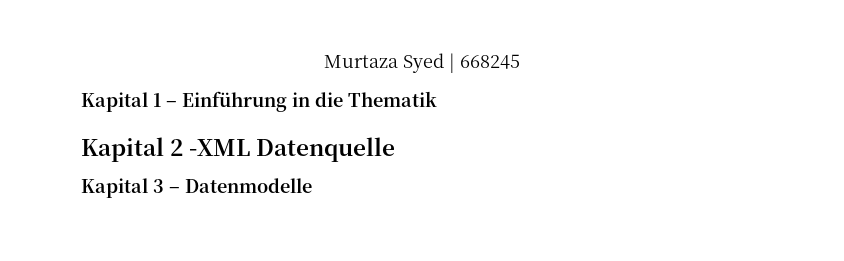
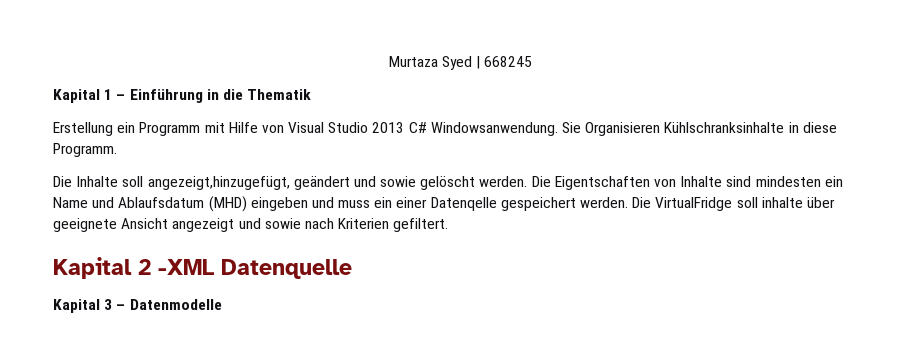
+ Erstellung ein Programm mit Hilfe von Visual Studio 2013 C# Windowsanwendung. Sie Organisieren Kühlschranksinhalte in diese Programm.
+ Die Inhalte soll angezeigt,hinzugefügt, geändert und sowie gelöscht werden. Die Eigentschaften von Inhalte sind mindesten ein Name und Ablaufsdatum (MHD) eingeben und muss ein einer Datenqelle gespeichert werden. Die VirtualFridge soll inhalte über geeignete Ansicht angezeigt und sowie nach Kriterien gefiltert.

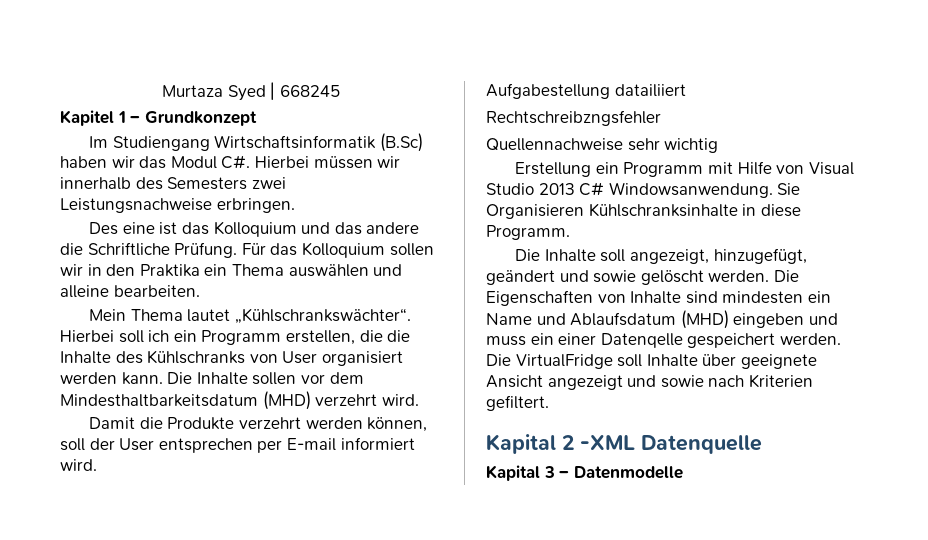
- Kapital 1 – Einführung in die Thematik
+ Kapitel 1 – Grundkonzept
+ Im Studiengang Wirtschaftsinformatik (B.Sc) haben wir das Modul C#. Hierbei müssen wir innerhalb des Semesters zwei Leistungsnachweise erbringen.
+ Des eine ist das Kolloquium und das andere die Schriftliche Prüfung. Für das Kolloquium sollen wir in den Praktika ein Thema auswählen und alleine bearbeiten.
+ Mein Thema lautet „Kühlschrankswächter“. Hierbei soll ich ein Programm erstellen, die die Inhalte des Kühlschranks von User organisiert werden kann. Die Inhalte sollen vor dem Mindesthaltbarkeitsdatum (MHD) verzehrt wird.
+ Damit die Produkte verzehrt werden können, soll der User entsprechen per E-mail informiert wird.
+ Aufgabestellung datailiiert
+ Rechtschreibzngsfehler
+ Quellennachweise sehr wichtig
- Die Inhalte soll angezeigt,hinzugefügt, geändert und sowie gelöscht werden.
+ Die Inhalte soll angezeigt, hinzugefügt, geändert und sowie gelöscht werden.
- Die Eigentschaften von Inhalte sind mindesten ein Name und Ablaufsdatum (MHD) eingeben und muss ein einer Datenqelle gespeichert werden.
+ Die Eigenschaften von Inhalte sind mindesten ein Name und Ablaufsdatum (MHD) eingeben und muss ein einer Datenqelle gespeichert werden.
- Die VirtualFridge soll inhalte über geeignete Ansicht angezeigt und sowie nach Kriterien gefiltert.
+ Die VirtualFridge soll Inhalte über geeignete Ansicht angezeigt und sowie nach Kriterien gefiltert.

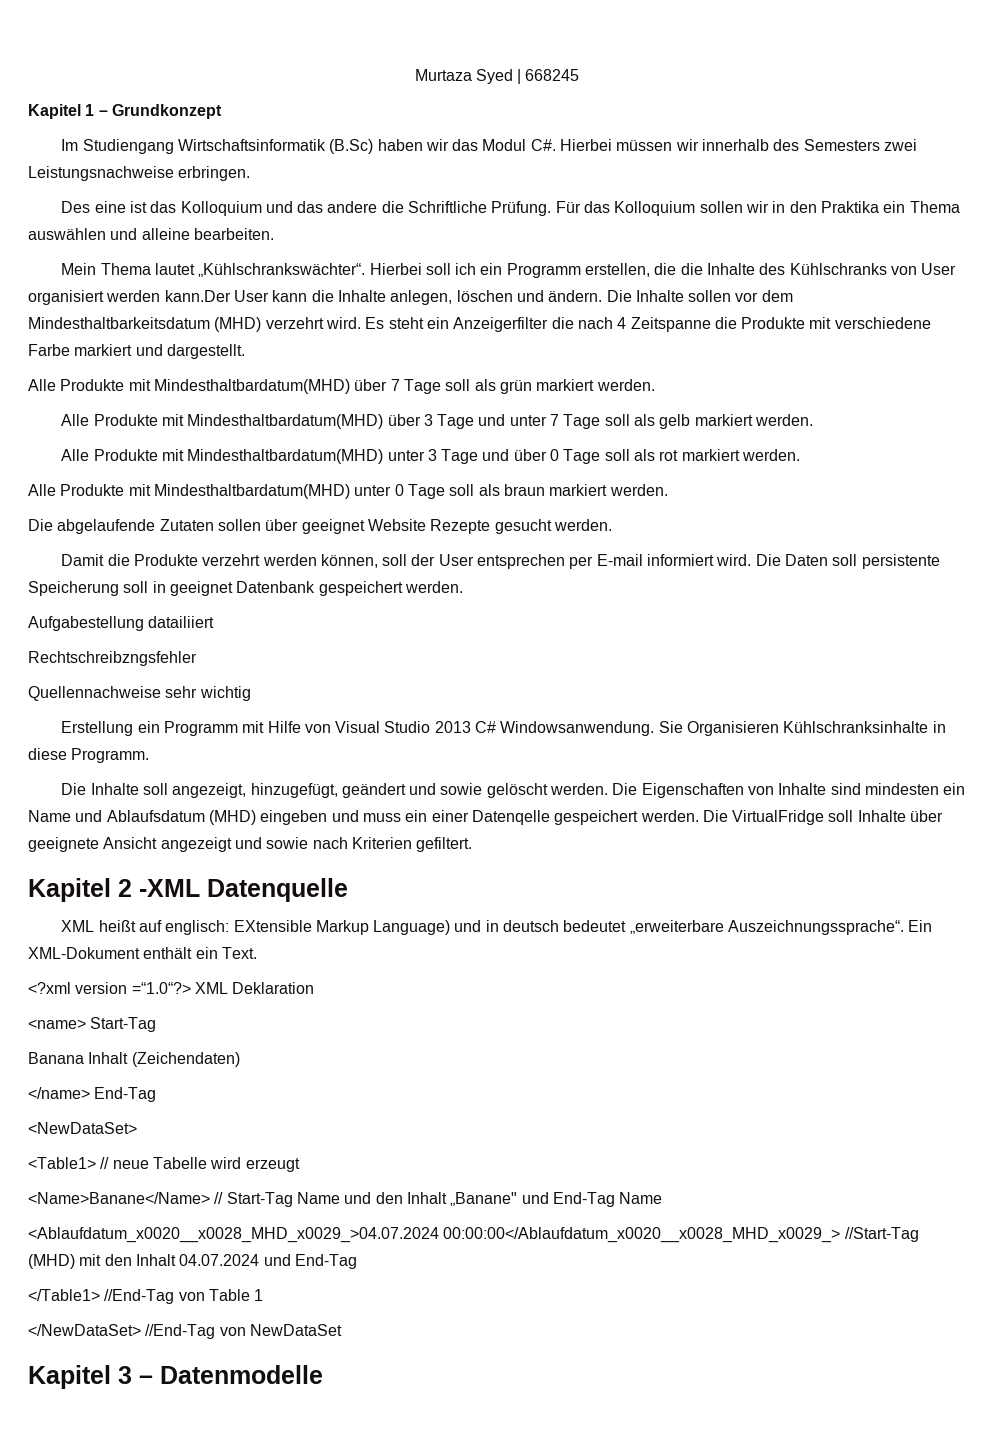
- Hierbei soll ich ein Programm erstellen, die die Inhalte des Kühlschranks von User organisiert werden kann.
+ Hierbei soll ich ein Programm erstellen, die die Inhalte des Kühlschranks von User organisiert werden kann.Der User kann die Inhalte anlegen, löschen und ändern.
+ Es steht ein Anzeigerfilter die nach 4 Zeitspanne die Produkte mit verschiedene Farbe markiert und dargestellt.
+ Alle Produkte mit Mindesthaltbardatum(MHD) über 7 Tage soll als grün markiert werden.
+ Alle Produkte mit Mindesthaltbardatum(MHD) über 3 Tage und unter 7 Tage soll als gelb markiert werden.
+ Alle Produkte mit Mindesthaltbardatum(MHD) unter 3 Tage und über 0 Tage soll als rot markiert werden.
+ Alle Produkte mit Mindesthaltbardatum(MHD) unter 0 Tage soll als braun markiert werden.
+ Die abgelaufende Zutaten sollen über geeignet Website Rezepte gesucht werden.
+ Die Daten soll persistente Speicherung soll in geeignet Datenbank gespeichert werden.
- Kapital 2 -XML Datenquelle
+ Kapitel 2 -XML Datenquelle
- Kapital 3 – Datenmodelle
+ XML heißt auf englisch: EXtensible Markup Language) und in deutsch bedeutet „erweiterbare Auszeichnungssprache“. Ein XML-Dokument enthält ein Text.
+ <?xml version =“1.0“?> XML Deklaration
+ <name> Start-Tag
+ Banana Inhalt (Zeichendaten)
+ </name> End-Tag
+ <NewDataSet>
+ <Table1> // neue Tabelle wird erzeugt
+ <Name>Banane</Name> // Start-Tag Name und den Inhalt „Banane" und End-Tag Name
+ <Ablaufdatum_x0020__x0028_MHD_x0029_>04.07.2024 00:00:00</Ablaufdatum_x0020__x0028_MHD_x0029_> //Start-Tag (MHD) mit den Inhalt 04.07.2024 und End-Tag
+ </Table1> //End-Tag von Table 1
+ </NewDataSet> //End-Tag von NewDataSet
+ Kapitel 3 – Datenmodelle

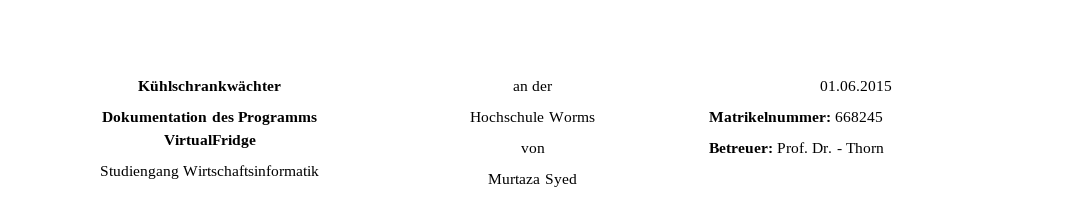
+ Kühlschrankwächter
+ Dokumentation des Programms VirtualFridge
+ Studiengang Wirtschaftsinformatik
+ an der
+ Hochschule Worms
+ von
- Murtaza Syed | 668245
+ Murtaza Syed
+ 01.06.2015
+ Matrikelnummer: 668245
- Kapitel 1 – Grundkonzept
- Im Studiengang Wirtschaftsinformatik (B.Sc) haben wir das Modul C#. Hierbei müssen wir innerhalb des Semesters zwei Leistungsnachweise erbringen.
- Des eine ist das Kolloquium und das andere die Schriftliche Prüfung. Für das Kolloquium sollen wir in den Praktika ein Thema auswählen und alleine bearbeiten.
- Mein Thema lautet „Kühlschrankswächter“. Hierbei soll ich ein Programm erstellen, die die Inhalte des Kühlschranks von User organisiert werden kann.Der User kann die Inhalte anlegen, löschen und ändern. Die Inhalte sollen vor dem Mindesthaltbarkeitsdatum (MHD) verzehrt wird. Es steht ein Anzeigerfilter die nach 4 Zeitspanne die Produkte mit verschiedene Farbe markiert und dargestellt.
- Alle Produkte mit Mindesthaltbardatum(MHD) über 7 Tage soll als grün markiert werden.
- Alle Produkte mit Mindesthaltbardatum(MHD) über 3 Tage und unter 7 Tage soll als gelb markiert werden.
- Alle Produkte mit Mindesthaltbardatum(MHD) unter 3 Tage und über 0 Tage soll als rot markiert werden.
- Alle Produkte mit Mindesthaltbardatum(MHD) unter 0 Tage soll als braun markiert werden.
- Die abgelaufende Zutaten sollen über geeignet Website Rezepte gesucht werden.
- Damit die Produkte verzehrt werden können, soll der User entsprechen per E-mail informiert wird. Die Daten soll persistente Speicherung soll in geeignet Datenbank gespeichert werden.
- Aufgabestellung datailiiert
- Rechtschreibzngsfehler
- Quellennachweise sehr wichtig
- Erstellung ein Programm mit Hilfe von Visual Studio 2013 C# Windowsanwendung. Sie Organisieren Kühlschranksinhalte in diese Programm.
- Die Inhalte soll angezeigt, hinzugefügt, geändert und sowie gelöscht werden. Die Eigenschaften von Inhalte sind mindesten ein Name und Ablaufsdatum (MHD) eingeben und muss ein einer Datenqelle gespeichert werden. Die VirtualFridge soll Inhalte über geeignete Ansicht angezeigt und sowie nach Kriterien gefiltert.
- Kapitel 2 -XML Datenquelle
- XML heißt auf englisch: EXtensible Markup Language) und in deutsch bedeutet „erweiterbare Auszeichnungssprache“. Ein XML-Dokument enthält ein Text.
- <?xml version =“1.0“?> XML Deklaration
- <name> Start-Tag
- Banana Inhalt (Zeichendaten)
- </name> End-Tag
- <NewDataSet>
- <Table1> // neue Tabelle wird erzeugt
- <Name>Banane</Name> // Start-Tag Name und den Inhalt „Banane" und End-Tag Name
- <Ablaufdatum_x0020__x0028_MHD_x0029_>04.07.2024 00:00:00</Ablaufdatum_x0020__x0028_MHD_x0029_> //Start-Tag (MHD) mit den Inhalt 04.07.2024 und End-Tag
- </Table1> //End-Tag von Table 1
- </NewDataSet> //End-Tag von NewDataSet
- Kapitel 3 – Datenmodelle
+ Betreuer: Prof. Dr. - Thorn

